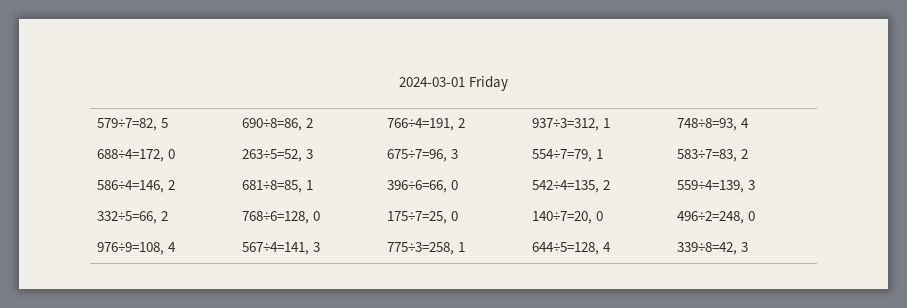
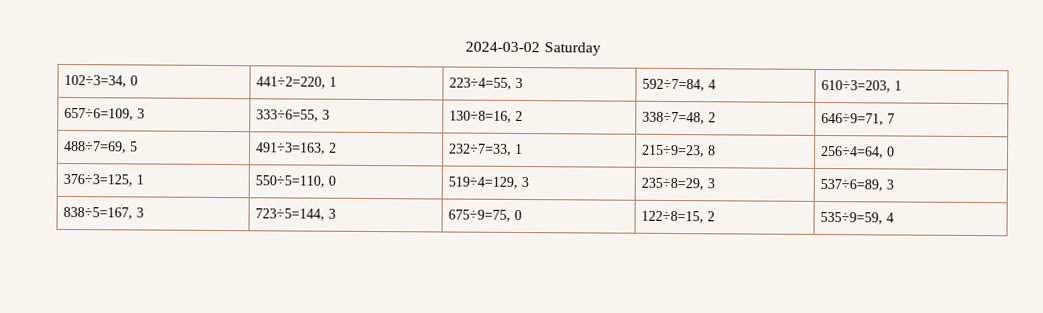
- 2024-03-01 Friday
- 579÷7=82, 5 | 690÷8=86, 2 | 766÷4=191, 2 | 937÷3=312, 1 | 748÷8=93, 4
- 688÷4=172, 0 | 263÷5=52, 3 | 675÷7=96, 3 | 554÷7=79, 1 | 583÷7=83, 2
- 586÷4=146, 2 | 681÷8=85, 1 | 396÷6=66, 0 | 542÷4=135, 2 | 559÷4=139, 3
- 332÷5=66, 2 | 768÷6=128, 0 | 175÷7=25, 0 | 140÷7=20, 0 | 496÷2=248, 0
- 976÷9=108, 4 | 567÷4=141, 3 | 775÷3=258, 1 | 644÷5=128, 4 | 339÷8=42, 3
+ 2024-03-02 Saturday
+ 102÷3=34, 0 | 441÷2=220, 1 | 223÷4=55, 3 | 592÷7=84, 4 | 610÷3=203, 1
+ 657÷6=109, 3 | 333÷6=55, 3 | 130÷8=16, 2 | 338÷7=48, 2 | 646÷9=71, 7
+ 488÷7=69, 5 | 491÷3=163, 2 | 232÷7=33, 1 | 215÷9=23, 8 | 256÷4=64, 0
+ 376÷3=125, 1 | 550÷5=110, 0 | 519÷4=129, 3 | 235÷8=29, 3 | 537÷6=89, 3
+ 838÷5=167, 3 | 723÷5=144, 3 | 675÷9=75, 0 | 122÷8=15, 2 | 535÷9=59, 4

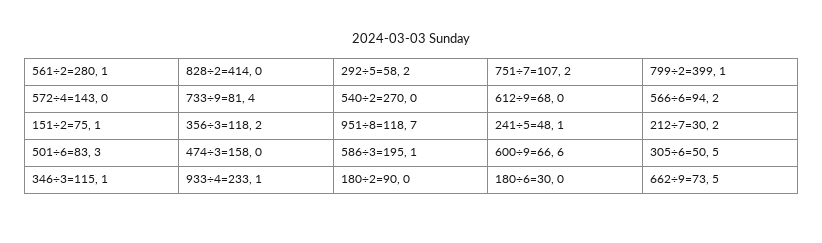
- 2024-03-02 Saturday
- 102÷3=34, 0 | 441÷2=220, 1 | 223÷4=55, 3 | 592÷7=84, 4 | 610÷3=203, 1
- 657÷6=109, 3 | 333÷6=55, 3 | 130÷8=16, 2 | 338÷7=48, 2 | 646÷9=71, 7
- 488÷7=69, 5 | 491÷3=163, 2 | 232÷7=33, 1 | 215÷9=23, 8 | 256÷4=64, 0
- 376÷3=125, 1 | 550÷5=110, 0 | 519÷4=129, 3 | 235÷8=29, 3 | 537÷6=89, 3
- 838÷5=167, 3 | 723÷5=144, 3 | 675÷9=75, 0 | 122÷8=15, 2 | 535÷9=59, 4
+ 2024-03-03 Sunday
+ 561÷2=280, 1 | 828÷2=414, 0 | 292÷5=58, 2 | 751÷7=107, 2 | 799÷2=399, 1
+ 572÷4=143, 0 | 733÷9=81, 4 | 540÷2=270, 0 | 612÷9=68, 0 | 566÷6=94, 2
+ 151÷2=75, 1 | 356÷3=118, 2 | 951÷8=118, 7 | 241÷5=48, 1 | 212÷7=30, 2
+ 501÷6=83, 3 | 474÷3=158, 0 | 586÷3=195, 1 | 600÷9=66, 6 | 305÷6=50, 5
+ 346÷3=115, 1 | 933÷4=233, 1 | 180÷2=90, 0 | 180÷6=30, 0 | 662÷9=73, 5

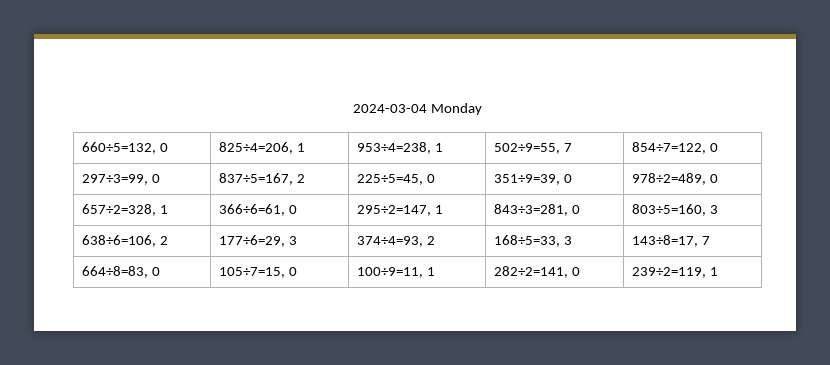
- 2024-03-03 Sunday
- 561÷2=280, 1 | 828÷2=414, 0 | 292÷5=58, 2 | 751÷7=107, 2 | 799÷2=399, 1
- 572÷4=143, 0 | 733÷9=81, 4 | 540÷2=270, 0 | 612÷9=68, 0 | 566÷6=94, 2
- 151÷2=75, 1 | 356÷3=118, 2 | 951÷8=118, 7 | 241÷5=48, 1 | 212÷7=30, 2
- 501÷6=83, 3 | 474÷3=158, 0 | 586÷3=195, 1 | 600÷9=66, 6 | 305÷6=50, 5
- 346÷3=115, 1 | 933÷4=233, 1 | 180÷2=90, 0 | 180÷6=30, 0 | 662÷9=73, 5
+ 2024-03-04 Monday
+ 660÷5=132, 0 | 825÷4=206, 1 | 953÷4=238, 1 | 502÷9=55, 7 | 854÷7=122, 0
+ 297÷3=99, 0 | 837÷5=167, 2 | 225÷5=45, 0 | 351÷9=39, 0 | 978÷2=489, 0
+ 657÷2=328, 1 | 366÷6=61, 0 | 295÷2=147, 1 | 843÷3=281, 0 | 803÷5=160, 3
+ 638÷6=106, 2 | 177÷6=29, 3 | 374÷4=93, 2 | 168÷5=33, 3 | 143÷8=17, 7
+ 664÷8=83, 0 | 105÷7=15, 0 | 100÷9=11, 1 | 282÷2=141, 0 | 239÷2=119, 1

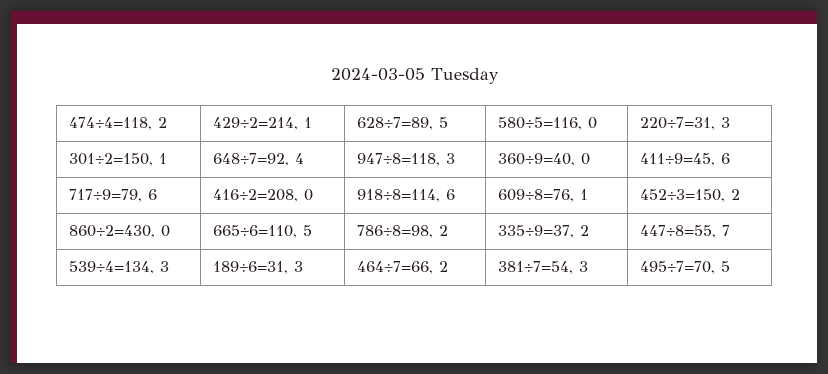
- 2024-03-04 Monday
- 660÷5=132, 0 | 825÷4=206, 1 | 953÷4=238, 1 | 502÷9=55, 7 | 854÷7=122, 0
- 297÷3=99, 0 | 837÷5=167, 2 | 225÷5=45, 0 | 351÷9=39, 0 | 978÷2=489, 0
- 657÷2=328, 1 | 366÷6=61, 0 | 295÷2=147, 1 | 843÷3=281, 0 | 803÷5=160, 3
- 638÷6=106, 2 | 177÷6=29, 3 | 374÷4=93, 2 | 168÷5=33, 3 | 143÷8=17, 7
- 664÷8=83, 0 | 105÷7=15, 0 | 100÷9=11, 1 | 282÷2=141, 0 | 239÷2=119, 1
+ 2024-03-05 Tuesday
+ 474÷4=118, 2 | 429÷2=214, 1 | 628÷7=89, 5 | 580÷5=116, 0 | 220÷7=31, 3
+ 301÷2=150, 1 | 648÷7=92, 4 | 947÷8=118, 3 | 360÷9=40, 0 | 411÷9=45, 6
+ 717÷9=79, 6 | 416÷2=208, 0 | 918÷8=114, 6 | 609÷8=76, 1 | 452÷3=150, 2
+ 860÷2=430, 0 | 665÷6=110, 5 | 786÷8=98, 2 | 335÷9=37, 2 | 447÷8=55, 7
+ 539÷4=134, 3 | 189÷6=31, 3 | 464÷7=66, 2 | 381÷7=54, 3 | 495÷7=70, 5

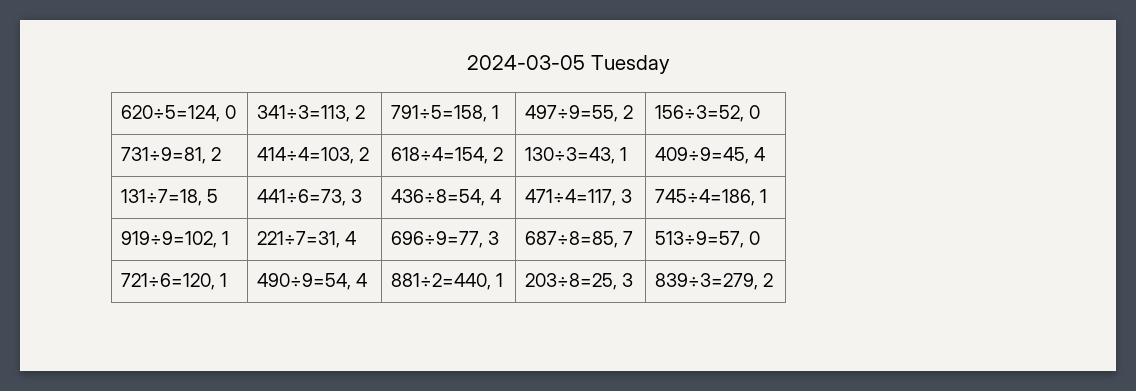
- 474÷4=118, 2 | 429÷2=214, 1 | 628÷7=89, 5 | 580÷5=116, 0 | 220÷7=31, 3
- 301÷2=150, 1 | 648÷7=92, 4 | 947÷8=118, 3 | 360÷9=40, 0 | 411÷9=45, 6
- 717÷9=79, 6 | 416÷2=208, 0 | 918÷8=114, 6 | 609÷8=76, 1 | 452÷3=150, 2
- 860÷2=430, 0 | 665÷6=110, 5 | 786÷8=98, 2 | 335÷9=37, 2 | 447÷8=55, 7
- 539÷4=134, 3 | 189÷6=31, 3 | 464÷7=66, 2 | 381÷7=54, 3 | 495÷7=70, 5
+ 620÷5=124, 0 | 341÷3=113, 2 | 791÷5=158, 1 | 497÷9=55, 2 | 156÷3=52, 0
+ 731÷9=81, 2 | 414÷4=103, 2 | 618÷4=154, 2 | 130÷3=43, 1 | 409÷9=45, 4
+ 131÷7=18, 5 | 441÷6=73, 3 | 436÷8=54, 4 | 471÷4=117, 3 | 745÷4=186, 1
+ 919÷9=102, 1 | 221÷7=31, 4 | 696÷9=77, 3 | 687÷8=85, 7 | 513÷9=57, 0
+ 721÷6=120, 1 | 490÷9=54, 4 | 881÷2=440, 1 | 203÷8=25, 3 | 839÷3=279, 2

